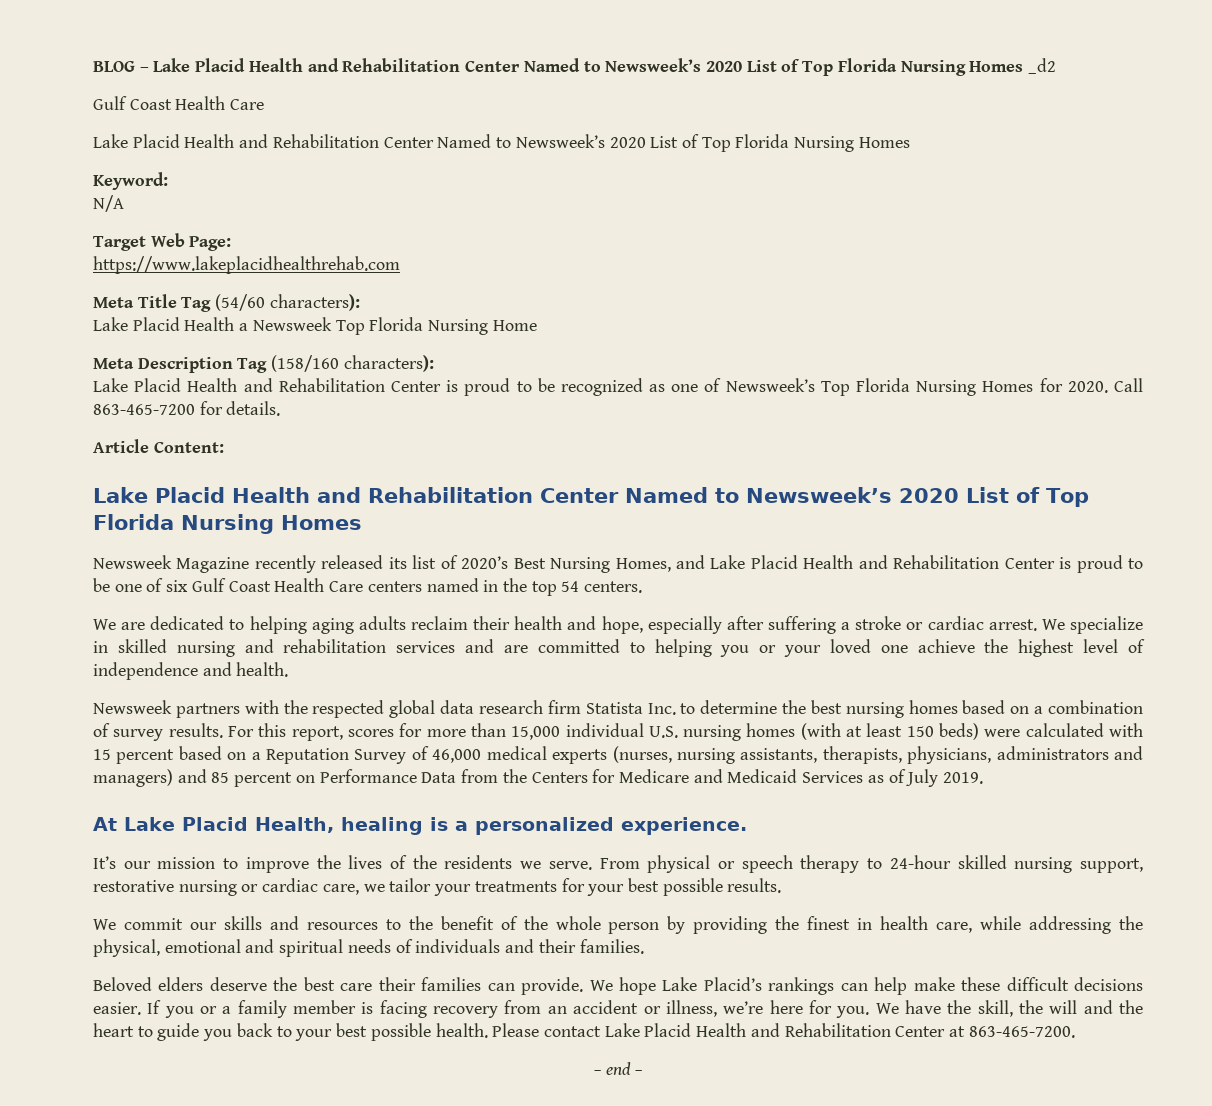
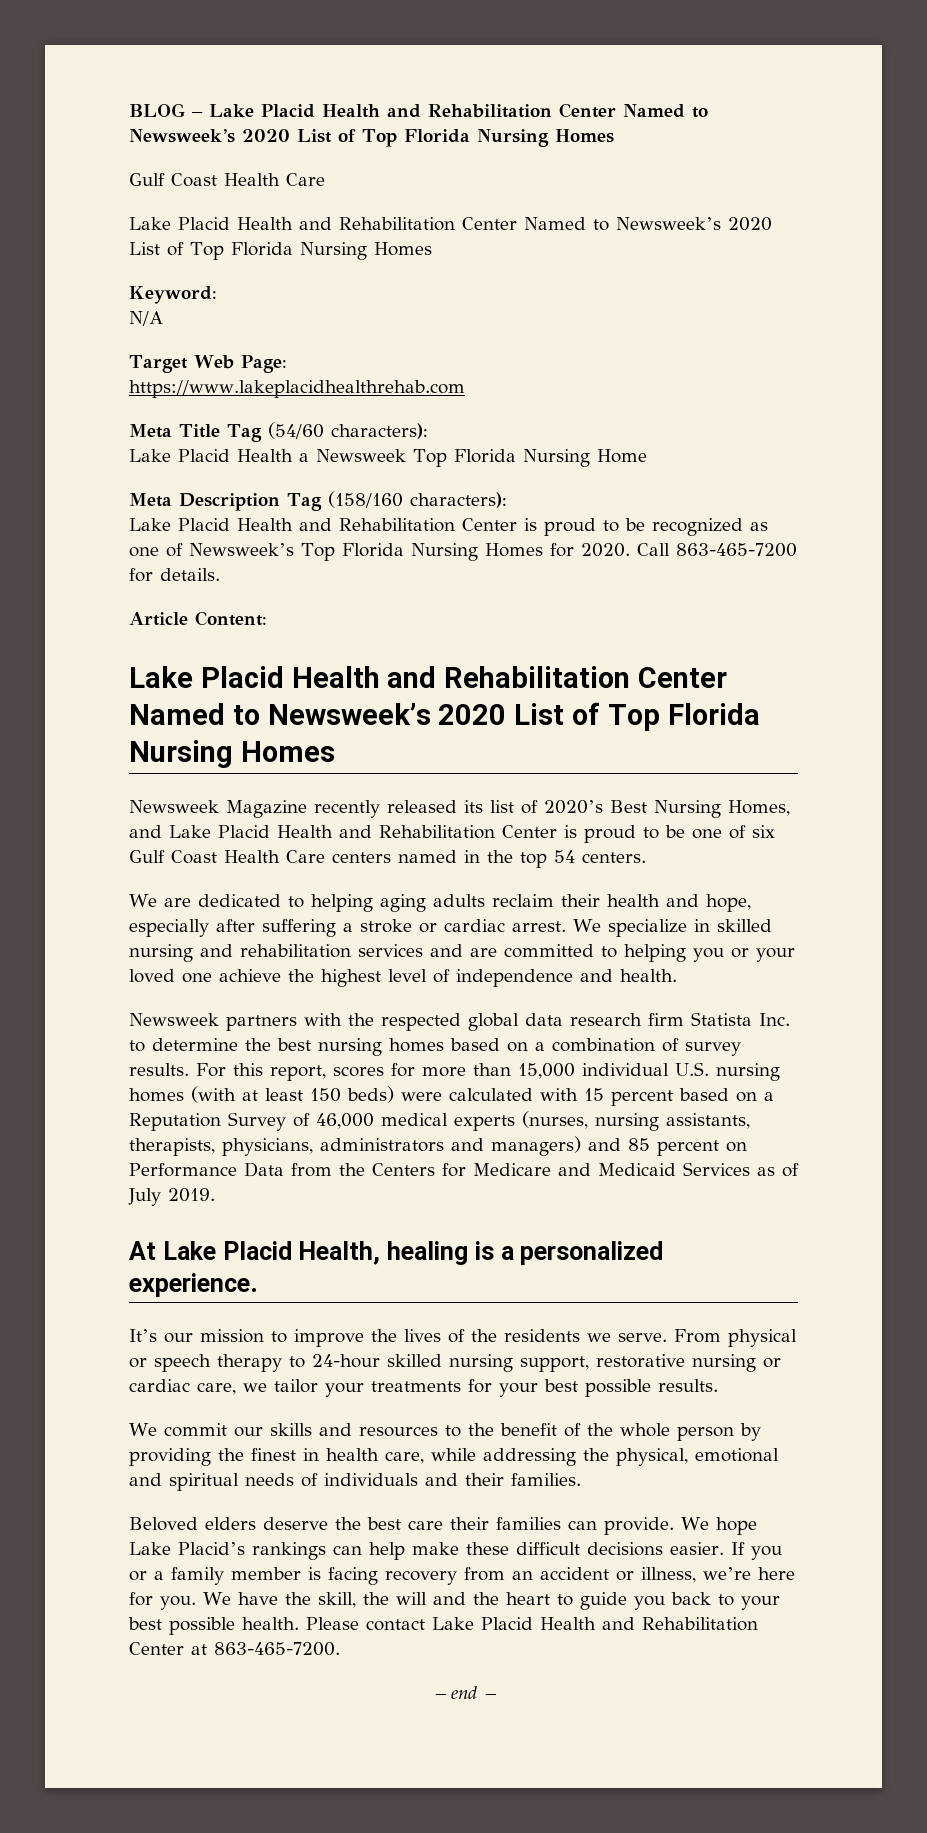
- BLOG – Lake Placid Health and Rehabilitation Center Named to Newsweek’s 2020 List of Top Florida Nursing Homes _d2
+ BLOG – Lake Placid Health and Rehabilitation Center Named to Newsweek’s 2020 List of Top Florida Nursing Homes

